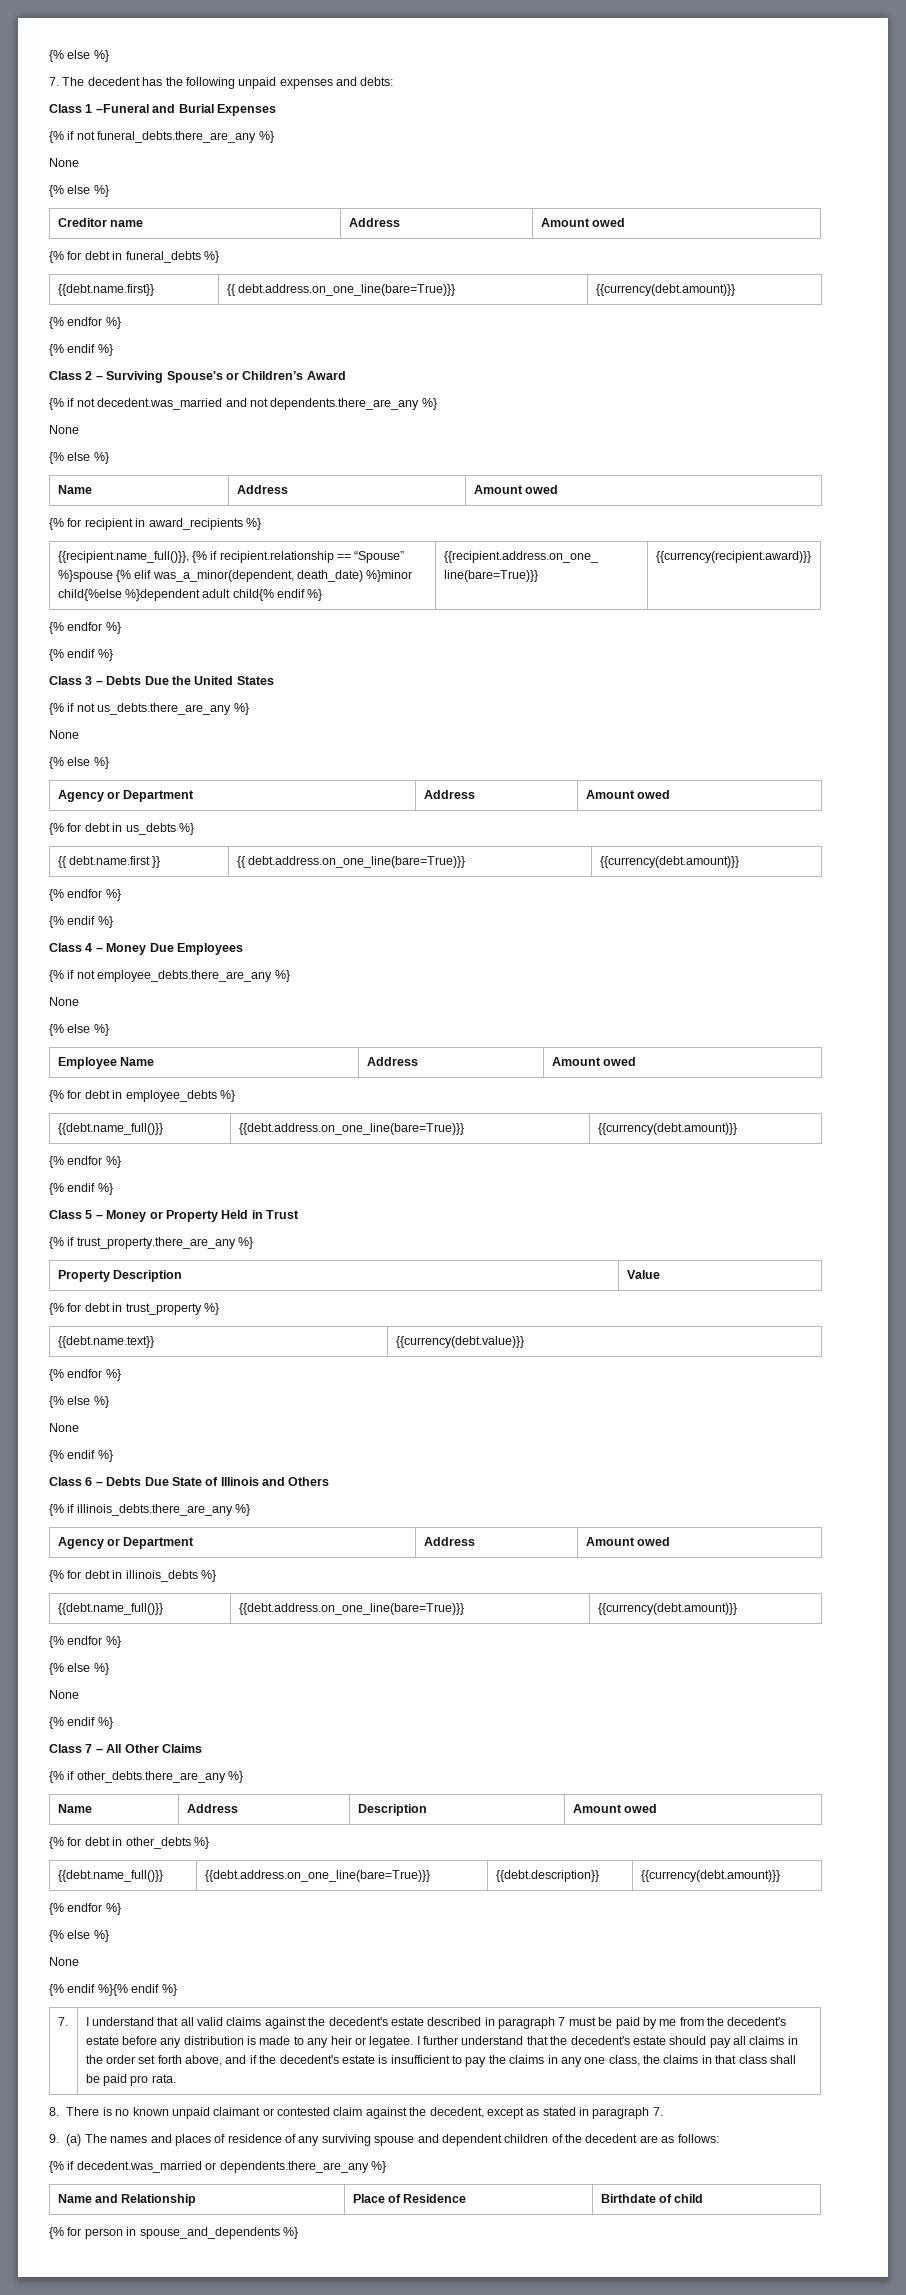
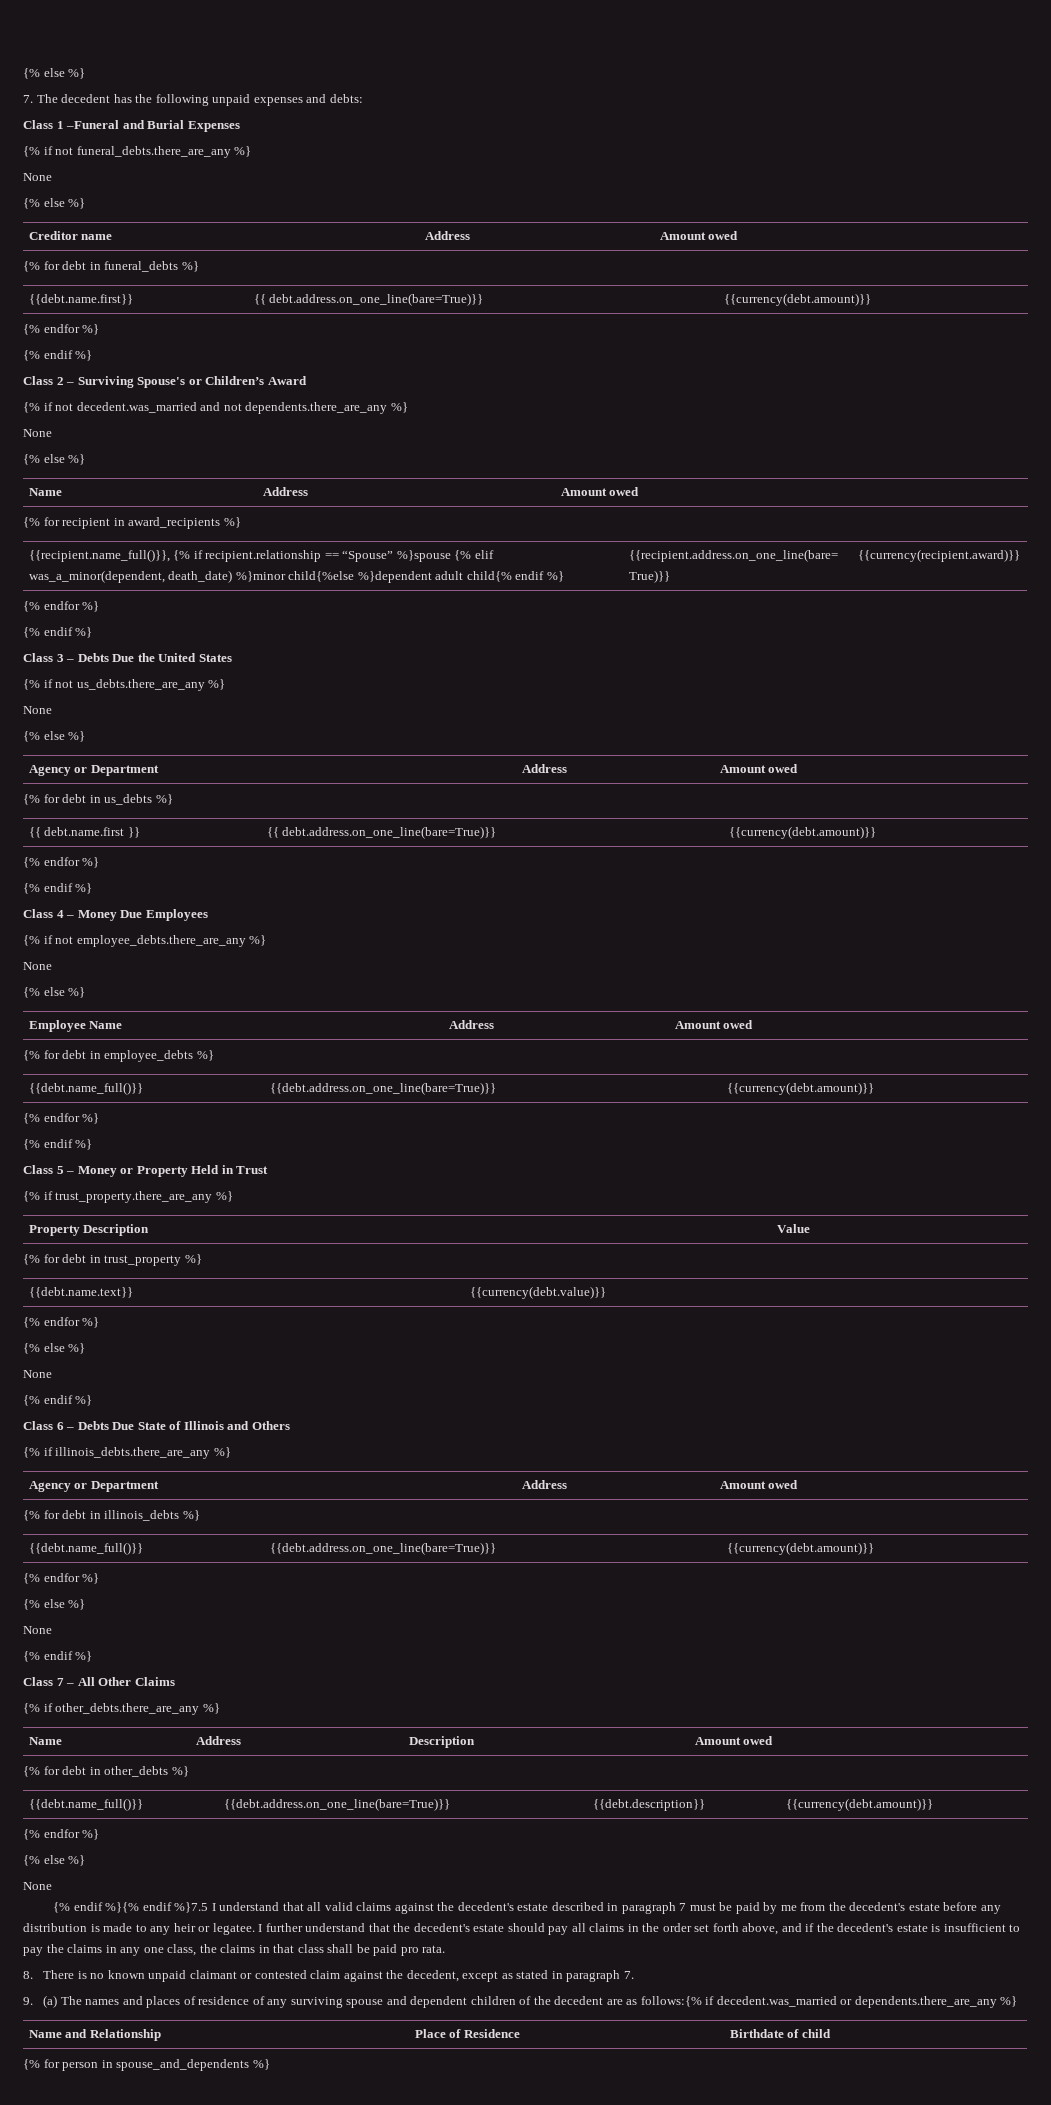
- {% endif %}{% endif %}
- 7. | I understand that all valid claims against the decedent's estate described in paragraph 7 must be paid by me from the decedent's estate before any distribution is made to any heir or legatee.
+ {% endif %}{% endif %}7.5 I understand that all valid claims against the decedent's estate described in paragraph 7 must be paid by me from the decedent's estate before any distribution is made to any heir or legatee.
- 9. (a) The names and places of residence of any surviving spouse and dependent children of the decedent are as follows:
- {% if decedent.was_married or dependents.there_are_any %}
+ 9. (a) The names and places of residence of any surviving spouse and dependent children of the decedent are as follows:{% if decedent.was_married or dependents.there_are_any %}

